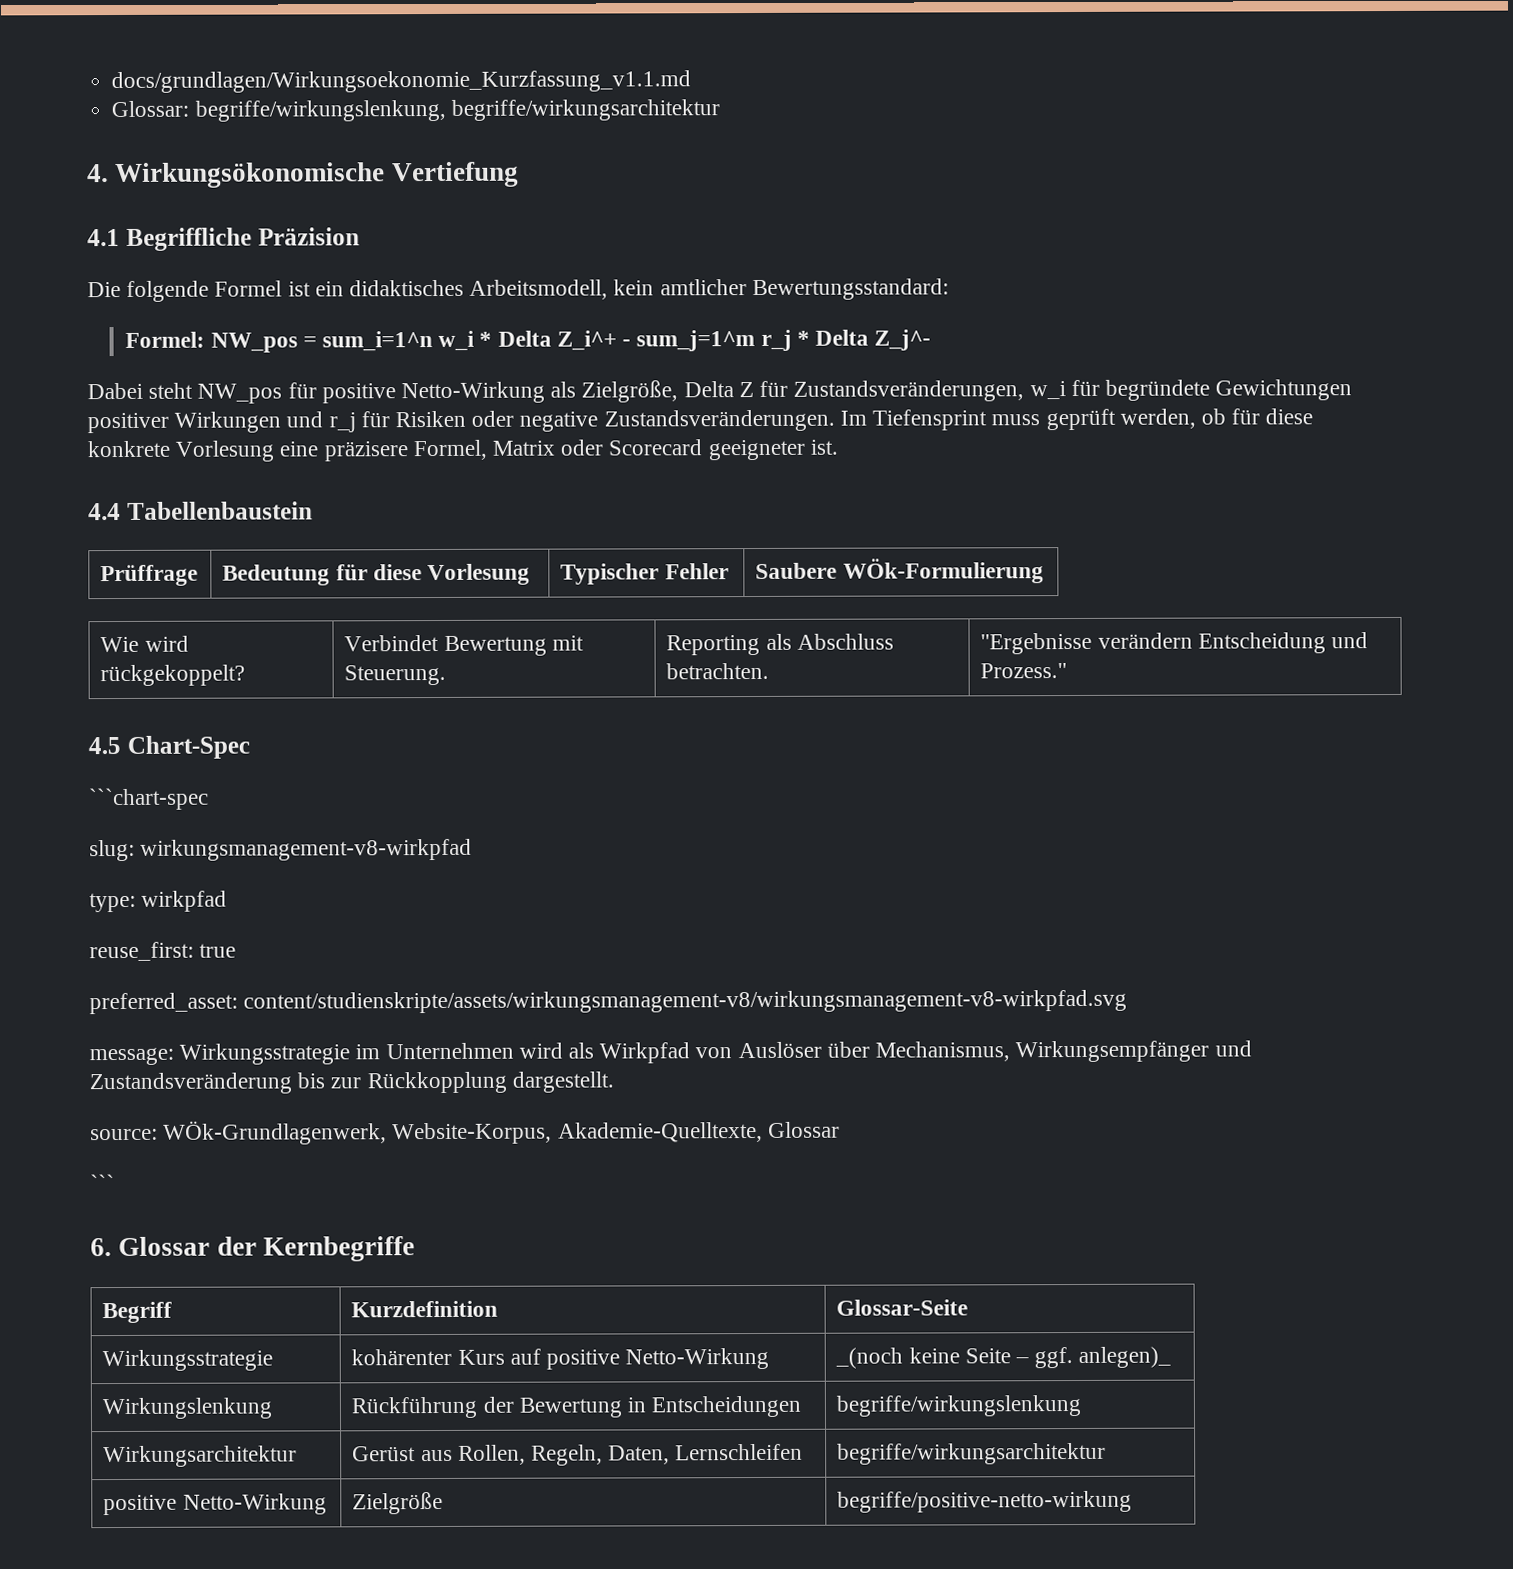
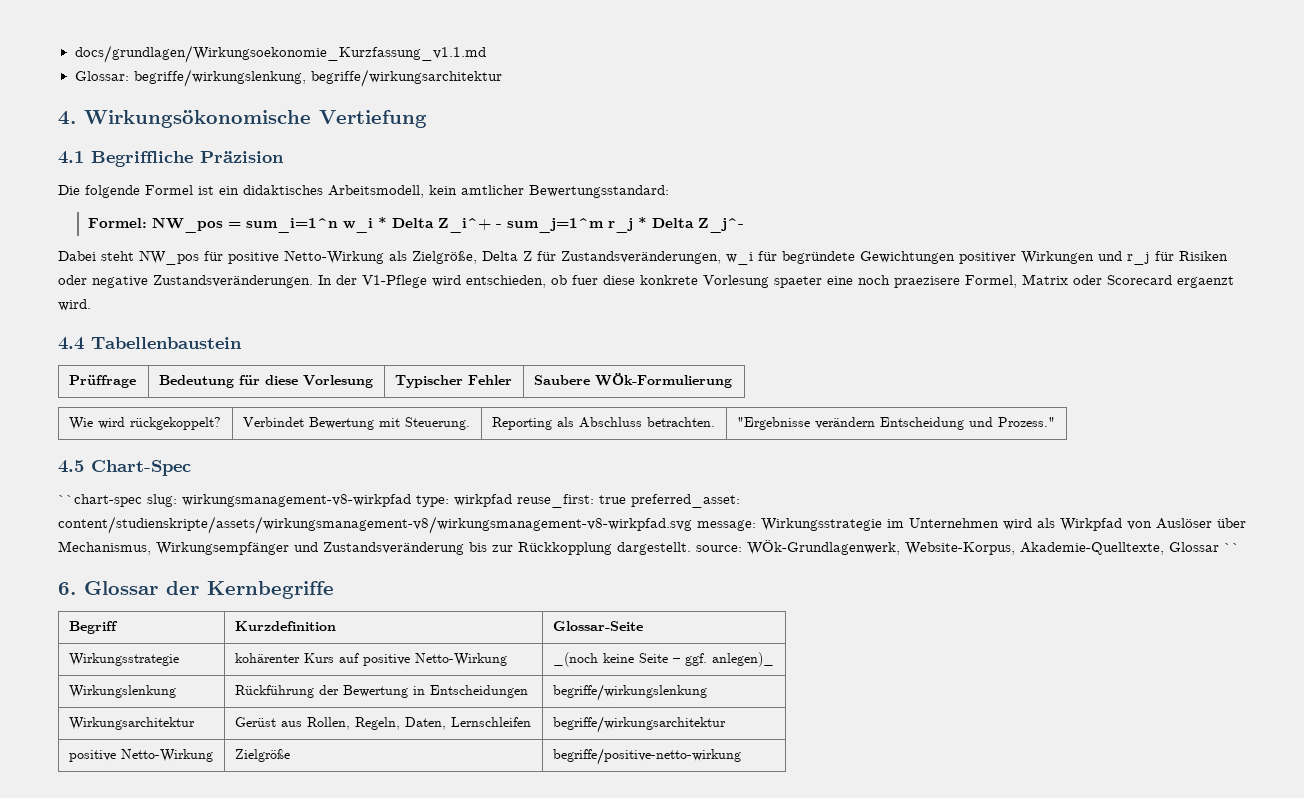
- Im Tiefensprint muss geprüft werden, ob für diese konkrete Vorlesung eine präzisere Formel, Matrix oder Scorecard geeigneter ist.
+ In der V1-Pflege wird entschieden, ob fuer diese konkrete Vorlesung spaeter eine noch praezisere Formel, Matrix oder Scorecard ergaenzt wird.
- ```chart-spec
- slug: wirkungsmanagement-v8-wirkpfad
- type: wirkpfad
- reuse_first: true
- preferred_asset: content/studienskripte/assets/wirkungsmanagement-v8/wirkungsmanagement-v8-wirkpfad.svg
- message: Wirkungsstrategie im Unternehmen wird als Wirkpfad von Auslöser über Mechanismus, Wirkungsempfänger und Zustandsveränderung bis zur Rückkopplung dargestellt.
- source: WÖk-Grundlagenwerk, Website-Korpus, Akademie-Quelltexte, Glossar
- ```
+ ``chart-spec slug: wirkungsmanagement-v8-wirkpfad type: wirkpfad reuse_first: true preferred_asset: content/studienskripte/assets/wirkungsmanagement-v8/wirkungsmanagement-v8-wirkpfad.svg message: Wirkungsstrategie im Unternehmen wird als Wirkpfad von Auslöser über Mechanismus, Wirkungsempfänger und Zustandsveränderung bis zur Rückkopplung dargestellt. source: WÖk-Grundlagenwerk, Website-Korpus, Akademie-Quelltexte, Glossar ``

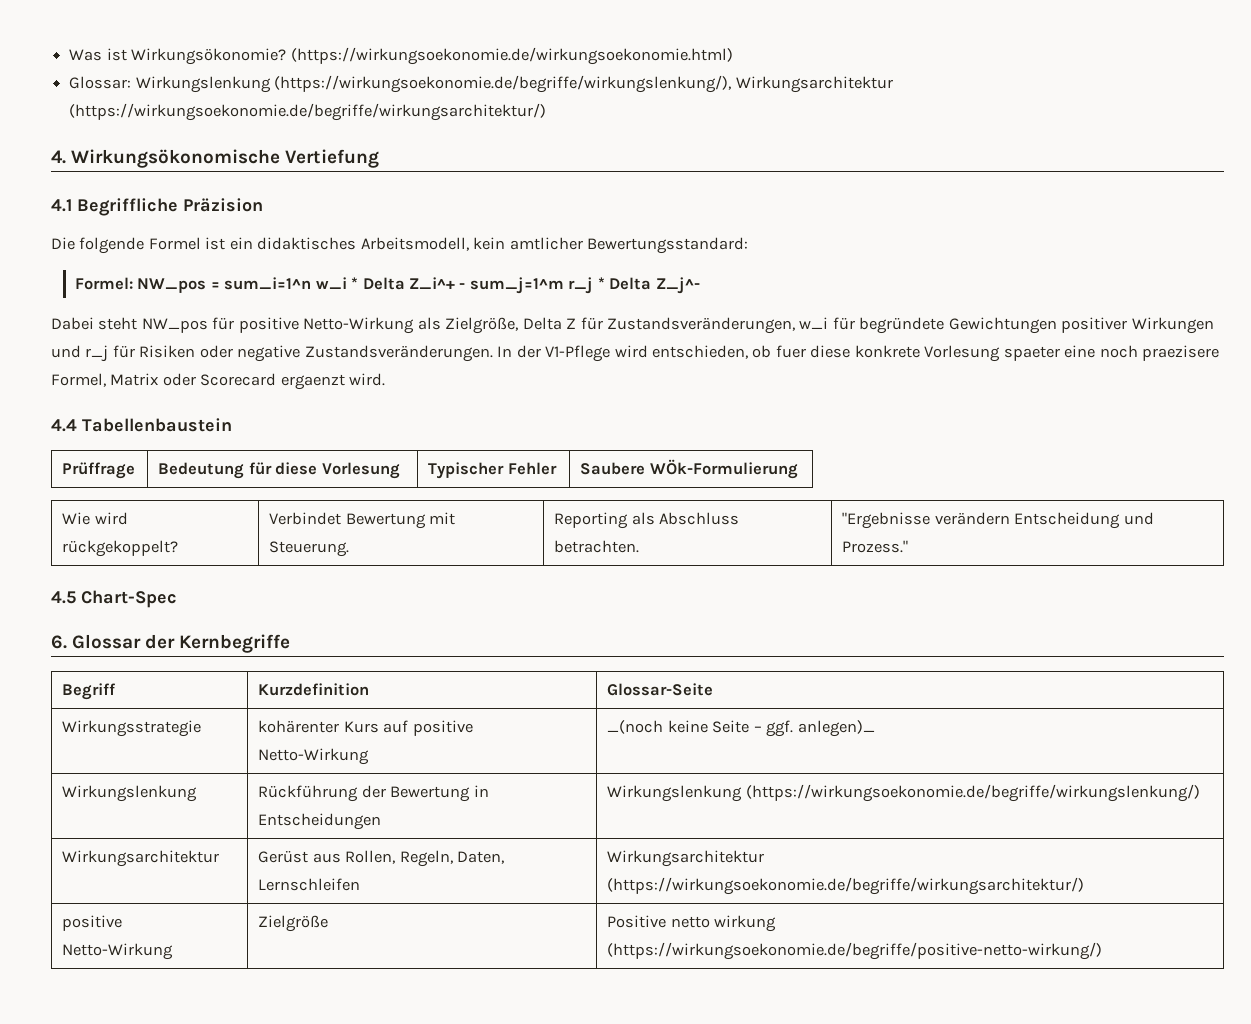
- docs/grundlagen/Wirkungsoekonomie_Kurzfassung_v1.1.md
- Glossar: begriffe/wirkungslenkung, begriffe/wirkungsarchitektur
+ Was ist Wirkungsökonomie? (https://wirkungsoekonomie.de/wirkungsoekonomie.html)
+ Glossar: Wirkungslenkung (https://wirkungsoekonomie.de/begriffe/wirkungslenkung/), Wirkungsarchitektur (https://wirkungsoekonomie.de/begriffe/wirkungsarchitektur/)
- ``chart-spec slug: wirkungsmanagement-v8-wirkpfad type: wirkpfad reuse_first: true preferred_asset: content/studienskripte/assets/wirkungsmanagement-v8/wirkungsmanagement-v8-wirkpfad.svg message: Wirkungsstrategie im Unternehmen wird als Wirkpfad von Auslöser über Mechanismus, Wirkungsempfänger und Zustandsveränderung bis zur Rückkopplung dargestellt. source: WÖk-Grundlagenwerk, Website-Korpus, Akademie-Quelltexte, Glossar ``
- Wirkungslenkung | Rückführung der Bewertung in Entscheidungen | begriffe/wirkungslenkung
+ Wirkungslenkung | Rückführung der Bewertung in Entscheidungen | Wirkungslenkung (https://wirkungsoekonomie.de/begriffe/wirkungslenkung/)
- Wirkungsarchitektur | Gerüst aus Rollen, Regeln, Daten, Lernschleifen | begriffe/wirkungsarchitektur
+ Wirkungsarchitektur | Gerüst aus Rollen, Regeln, Daten, Lernschleifen | Wirkungsarchitektur (https://wirkungsoekonomie.de/begriffe/wirkungsarchitektur/)
- positive Netto-Wirkung | Zielgröße | begriffe/positive-netto-wirkung
+ positive Netto-Wirkung | Zielgröße | Positive netto wirkung (https://wirkungsoekonomie.de/begriffe/positive-netto-wirkung/)

